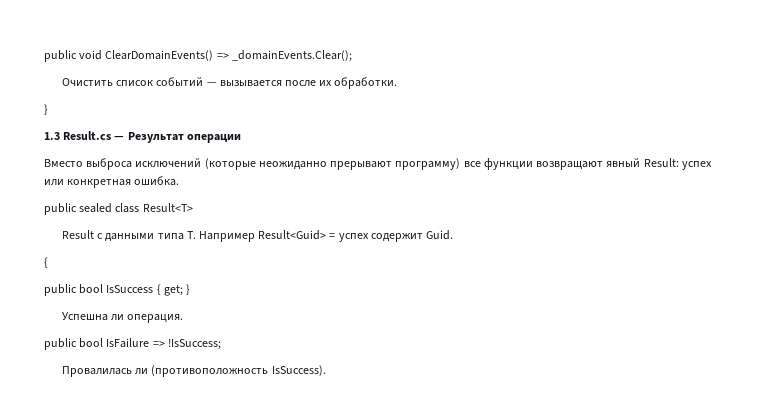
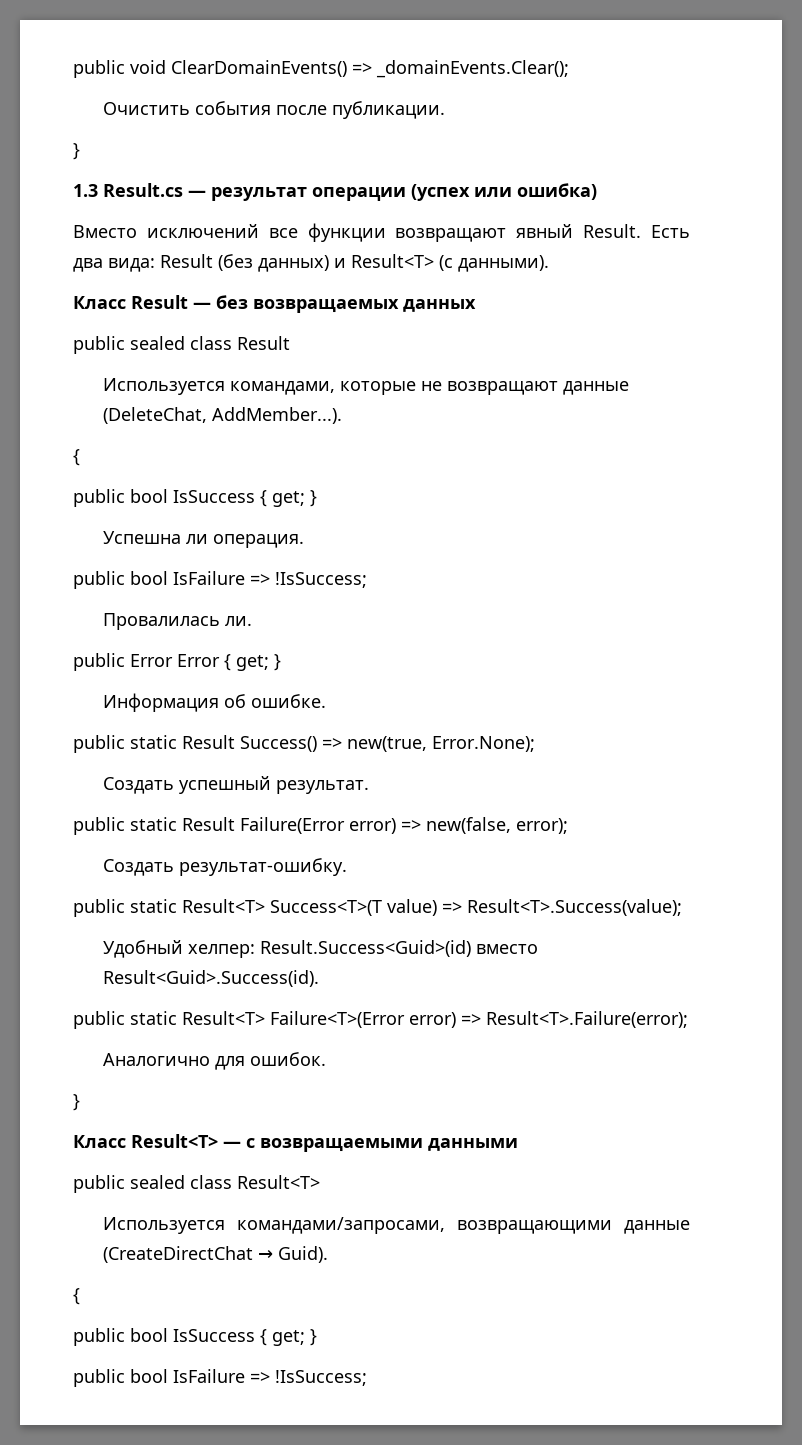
- Очистить список событий — вызывается после их обработки.
+ Очистить события после публикации.
- 1.3 Result.cs — Результат операции
- Вместо выброса исключений (которые неожиданно прерывают программу) все функции возвращают явный Result: успех или конкретная ошибка.
- public sealed class Result<T>
- Result с данными типа T. Например Result<Guid> = успех содержит Guid.
+ 1.3 Result.cs — результат операции (успех или ошибка)
+ Вместо исключений все функции возвращают явный Result. Есть два вида: Result (без данных) и Result<T> (с данными).
+ Класс Result — без возвращаемых данных
+ public sealed class Result
+ Используется командами, которые не возвращают данные (DeleteChat, AddMember...).
- Провалилась ли (противоположность IsSuccess).
+ Провалилась ли.
+ public Error Error { get; }
+ Информация об ошибке.
+ public static Result Success() => new(true, Error.None);
+ Создать успешный результат.
+ public static Result Failure(Error error) => new(false, error);
+ Создать результат-ошибку.
+ public static Result<T> Success<T>(T value) => Result<T>.Success(value);
+ Удобный хелпер: Result.Success<Guid>(id) вместо Result<Guid>.Success(id).
+ public static Result<T> Failure<T>(Error error) => Result<T>.Failure(error);
+ Аналогично для ошибок.
+ }
+ Класс Result<T> — с возвращаемыми данными
+ public sealed class Result<T>
+ Используется командами/запросами, возвращающими данные (CreateDirectChat → Guid).
+ {
+ public bool IsSuccess { get; }
+ public bool IsFailure => !IsSuccess;

